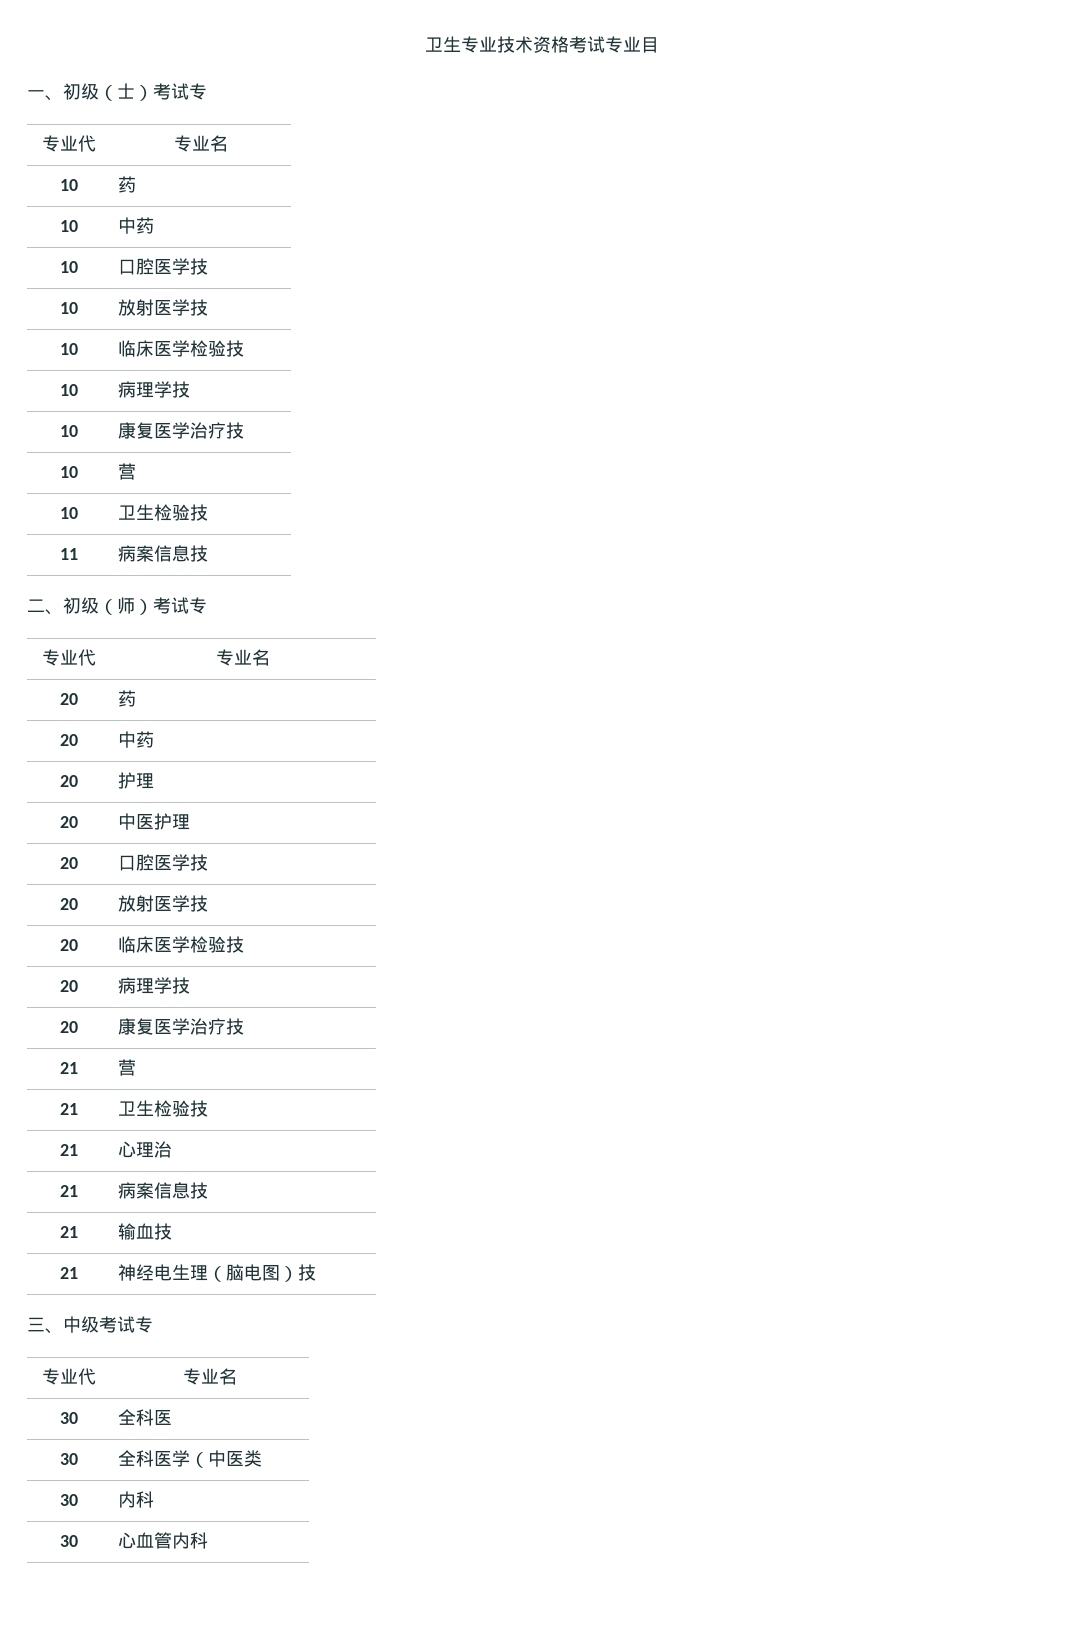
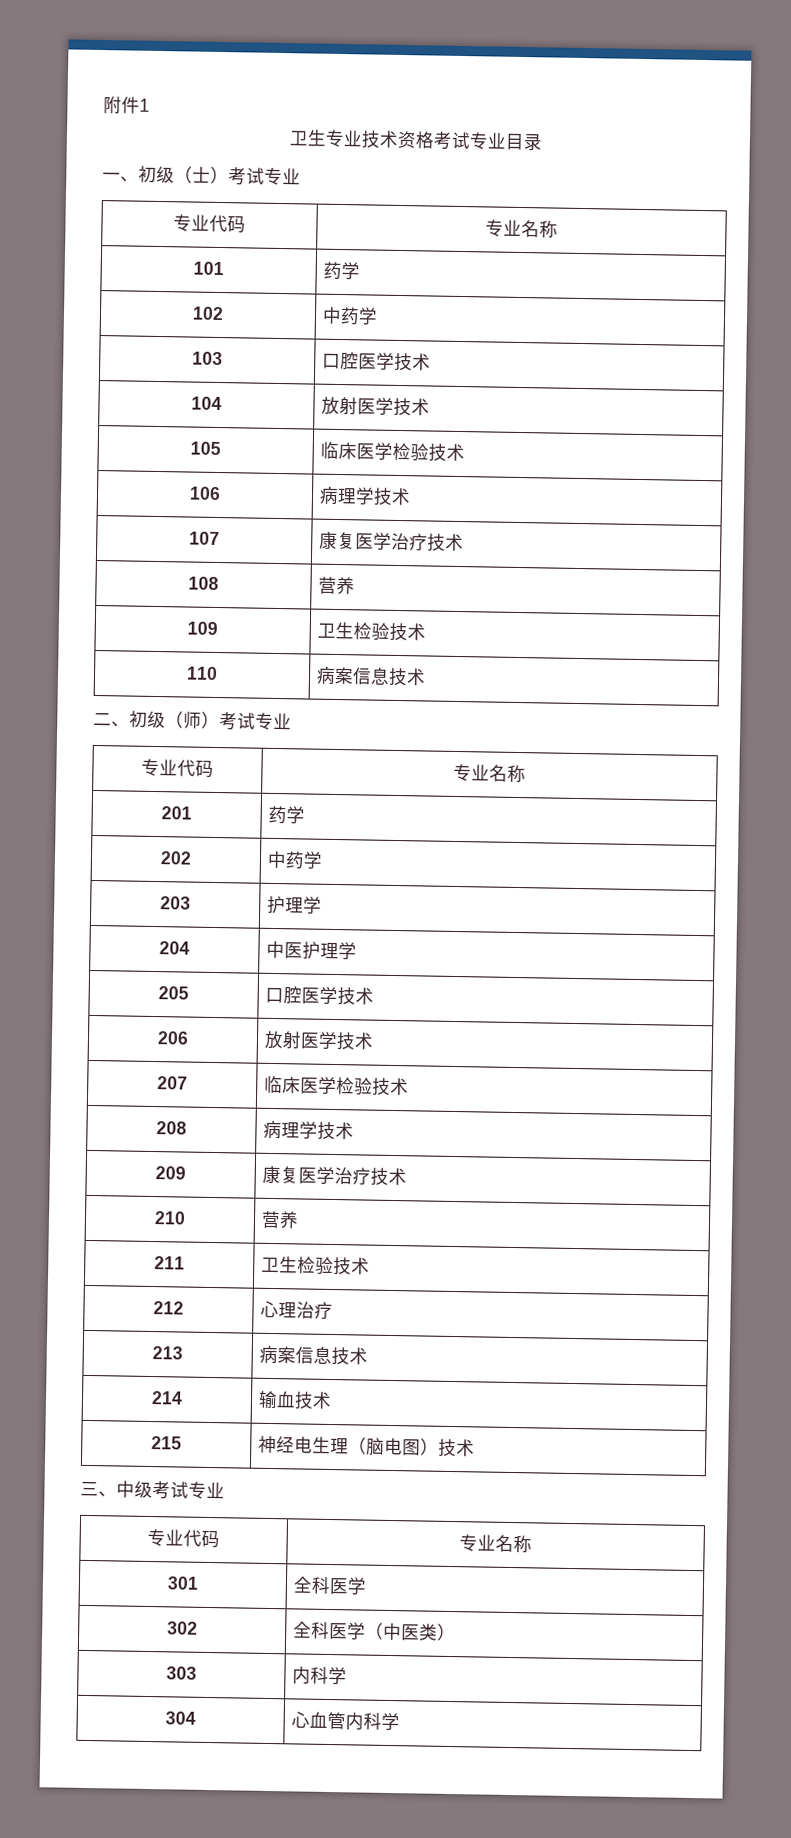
+ 附件1
- 卫生专业技术资格考试专业目
+ 卫生专业技术资格考试专业目录
- 一、初级（士）考试专
- 专业代 | 专业名
- 10 | 药
- 10 | 中药
- 10 | 口腔医学技
- 10 | 放射医学技
- 10 | 临床医学检验技
- 10 | 病理学技
- 10 | 康复医学治疗技
- 10 | 营
- 10 | 卫生检验技
- 11 | 病案信息技
+ 一、初级（士）考试专业
+ 专业代码 | 专业名称
+ 101 | 药学
+ 102 | 中药学
+ 103 | 口腔医学技术
+ 104 | 放射医学技术
+ 105 | 临床医学检验技术
+ 106 | 病理学技术
+ 107 | 康复医学治疗技术
+ 108 | 营养
+ 109 | 卫生检验技术
+ 110 | 病案信息技术
- 二、初级（师）考试专
- 专业代 | 专业名
- 20 | 药
- 20 | 中药
- 20 | 护理
- 20 | 中医护理
- 20 | 口腔医学技
- 20 | 放射医学技
- 20 | 临床医学检验技
- 20 | 病理学技
- 20 | 康复医学治疗技
- 21 | 营
- 21 | 卫生检验技
- 21 | 心理治
- 21 | 病案信息技
- 21 | 输血技
- 21 | 神经电生理（脑电图）技
+ 二、初级（师）考试专业
+ 专业代码 | 专业名称
+ 201 | 药学
+ 202 | 中药学
+ 203 | 护理学
+ 204 | 中医护理学
+ 205 | 口腔医学技术
+ 206 | 放射医学技术
+ 207 | 临床医学检验技术
+ 208 | 病理学技术
+ 209 | 康复医学治疗技术
+ 210 | 营养
+ 211 | 卫生检验技术
+ 212 | 心理治疗
+ 213 | 病案信息技术
+ 214 | 输血技术
+ 215 | 神经电生理（脑电图）技术
- 三、中级考试专
- 专业代 | 专业名
- 30 | 全科医
- 30 | 全科医学（中医类
- 30 | 内科
- 30 | 心血管内科
+ 三、中级考试专业
+ 专业代码 | 专业名称
+ 301 | 全科医学
+ 302 | 全科医学（中医类）
+ 303 | 内科学
+ 304 | 心血管内科学

